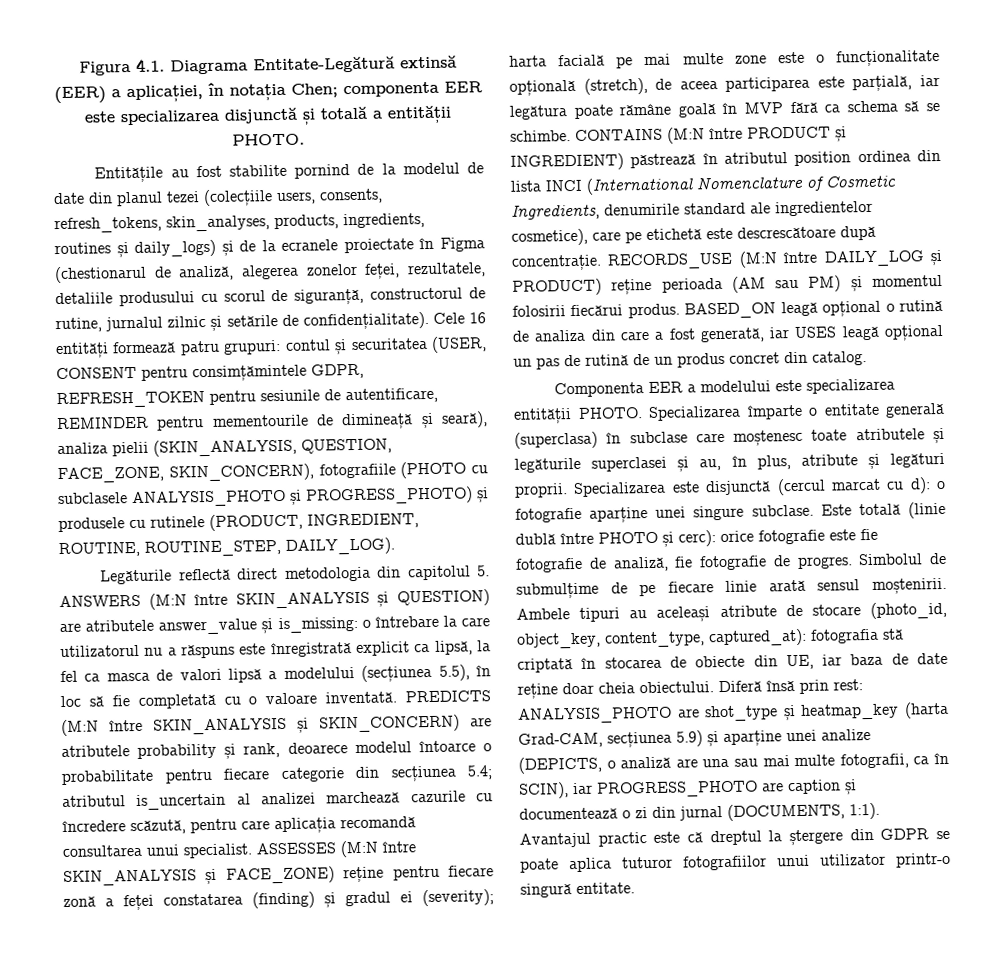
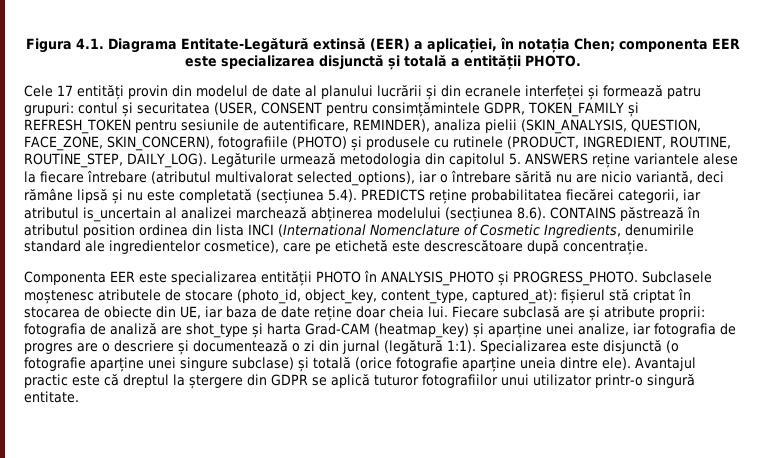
- Entitățile au fost stabilite pornind de la modelul de date din planul tezei (colecțiile users, consents, refresh_tokens, skin_analyses, products, ingredients, routines și daily_logs) și de la ecranele proiectate în Figma (chestionarul de analiză, alegerea zonelor feței, rezultatele, detaliile produsului cu scorul de siguranță, constructorul de rutine, jurnalul zilnic și setările de confidențialitate). Cele 16 entități formează patru grupuri:
+ Cele 17 entități provin din modelul de date al planului lucrării și din ecranele interfeței și formează patru grupuri:
- contul și securitatea (USER, CONSENT pentru consimțămintele GDPR, REFRESH_TOKEN pentru sesiunile de autentificare, REMINDER pentru mementourile de dimineață și seară), analiza pielii (SKIN_ANALYSIS, QUESTION, FACE_ZONE, SKIN_CONCERN), fotografiile (PHOTO cu subclasele ANALYSIS_PHOTO și PROGRESS_PHOTO) și produsele cu rutinele (PRODUCT, INGREDIENT, ROUTINE, ROUTINE_STEP, DAILY_LOG).
- Legăturile reflectă direct metodologia din capitolul 5. ANSWERS (M:N între SKIN_ANALYSIS și QUESTION) are atributele answer_value și is_missing: o întrebare la care utilizatorul nu a răspuns este înregistrată explicit ca lipsă, la fel ca masca de valori lipsă a modelului (secțiunea 5.5), în loc să fie completată cu o valoare inventată. PREDICTS (M:N între SKIN_ANALYSIS și SKIN_CONCERN) are atributele probability și rank, deoarece modelul întoarce o probabilitate pentru fiecare categorie din secțiunea 5.4; atributul is_uncertain al analizei marchează cazurile cu încredere scăzută, pentru care aplicația recomandă consultarea unui specialist. ASSESSES (M:N între SKIN_ANALYSIS și FACE_ZONE) reține pentru fiecare zonă a feței constatarea (finding) și gradul ei (severity); harta facială pe mai multe zone este o funcționalitate opțională (stretch), de aceea participarea este parțială, iar legătura poate rămâne goală în MVP fără ca schema să se schimbe. CONTAINS (M:N între PRODUCT și INGREDIENT) păstrează în atributul position ordinea din lista INCI (International Nomenclature of Cosmetic Ingredients, denumirile standard ale ingredientelor cosmetice), care pe etichetă este descrescătoare după concentrație. RECORDS_USE (M:N între DAILY_LOG și PRODUCT) reține perioada (AM sau PM) și momentul folosirii fiecărui produs. BASED_ON leagă opțional o rutină de analiza din care a fost generată, iar USES leagă opțional un pas de rutină de un produs concret din catalog.
+ contul și securitatea (USER, CONSENT pentru consimțămintele GDPR, TOKEN_FAMILY și REFRESH_TOKEN pentru sesiunile de autentificare, REMINDER), analiza pielii (SKIN_ANALYSIS, QUESTION, FACE_ZONE, SKIN_CONCERN), fotografiile (PHOTO) și produsele cu rutinele (PRODUCT, INGREDIENT, ROUTINE, ROUTINE_STEP, DAILY_LOG). Legăturile urmează metodologia din capitolul 5. ANSWERS reține variantele alese la fiecare întrebare (atributul multivalorat selected_options), iar o întrebare sărită nu are nicio variantă, deci rămâne lipsă și nu este completată (secțiunea 5.4). PREDICTS reține probabilitatea fiecărei categorii, iar atributul is_uncertain al analizei marchează abținerea modelului (secțiunea 8.6). CONTAINS păstrează în atributul position ordinea din lista INCI (International Nomenclature of Cosmetic Ingredients, denumirile standard ale ingredientelor cosmetice), care pe etichetă este descrescătoare după concentrație.
- Componenta EER a modelului este specializarea entității PHOTO. Specializarea împarte o entitate generală (superclasa) în subclase care moștenesc toate atributele și legăturile superclasei și au, în plus, atribute și legături proprii. Specializarea este disjunctă (cercul marcat cu d): o fotografie aparține unei singure subclase. Este totală (linie dublă între PHOTO și cerc): orice fotografie este fie fotografie de analiză, fie fotografie de progres. Simbolul de submulțime de pe fiecare linie arată sensul moștenirii. Ambele tipuri au aceleași atribute de stocare (photo_id, object_key, content_type, captured_at): fotografia stă criptată în stocarea de obiecte din UE, iar baza de date reține doar cheia obiectului. Diferă însă prin rest: ANALYSIS_PHOTO are shot_type și heatmap_key (harta Grad-CAM, secțiunea 5.9) și aparține unei analize (DEPICTS, o analiză are una sau mai multe fotografii, ca în SCIN), iar PROGRESS_PHOTO are caption și documentează o zi din jurnal (DOCUMENTS, 1:1).
+ Componenta EER este specializarea entității PHOTO în ANALYSIS_PHOTO și PROGRESS_PHOTO. Subclasele moștenesc atributele de stocare (photo_id, object_key, content_type, captured_at): fișierul stă criptat în stocarea de obiecte din UE, iar baza de date reține doar cheia lui. Fiecare subclasă are și atribute proprii: fotografia de analiză are shot_type și harta Grad-CAM (heatmap_key) și aparține unei analize, iar fotografia de progres are o descriere și documentează o zi din jurnal (legătură 1:1). Specializarea este disjunctă (o fotografie aparține unei singure subclase) și totală (orice fotografie aparține uneia dintre ele).
- Avantajul practic este că dreptul la ștergere din GDPR se poate aplica tuturor fotografiilor unui utilizator printr-o singură entitate.
+ Avantajul practic este că dreptul la ștergere din GDPR se aplică tuturor fotografiilor unui utilizator printr-o singură entitate.

